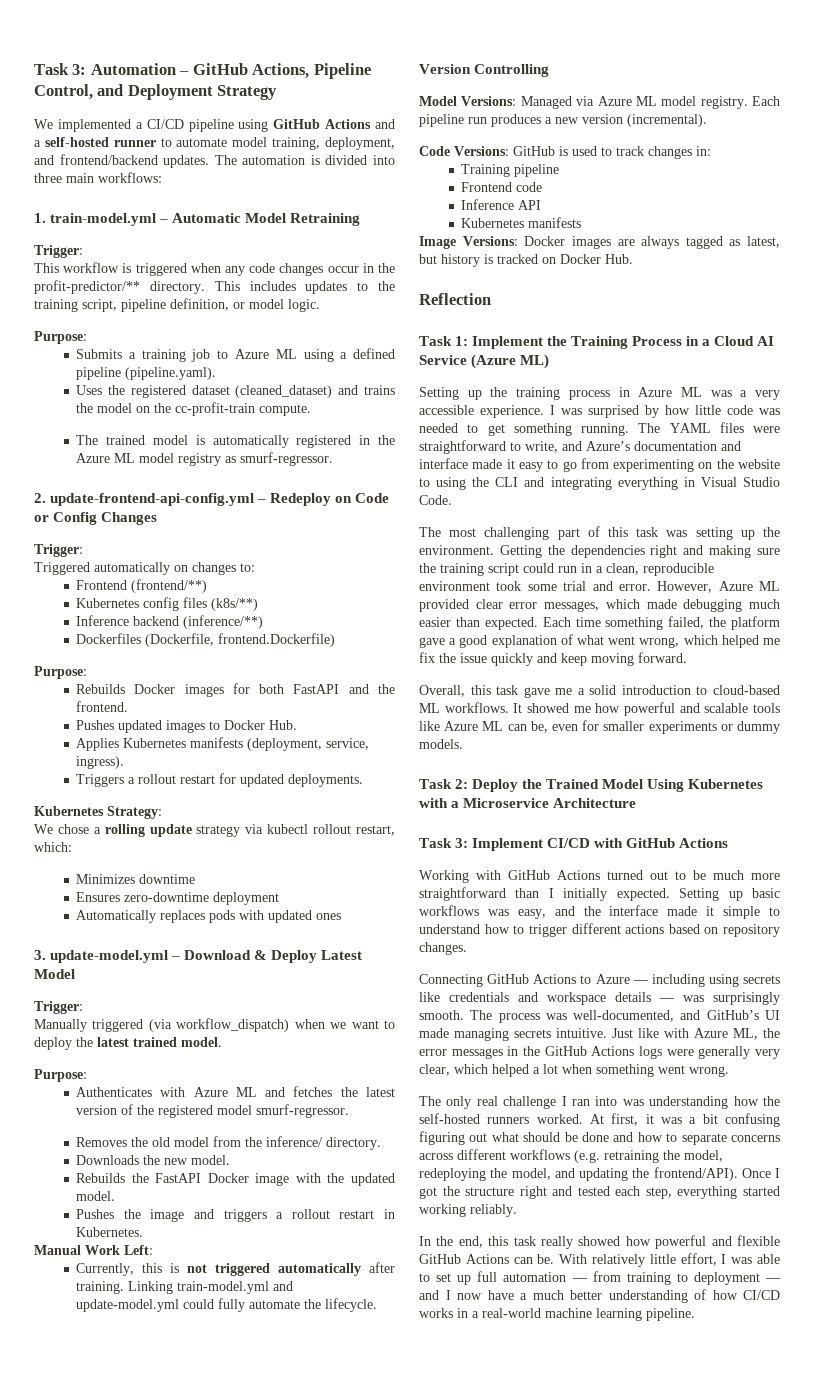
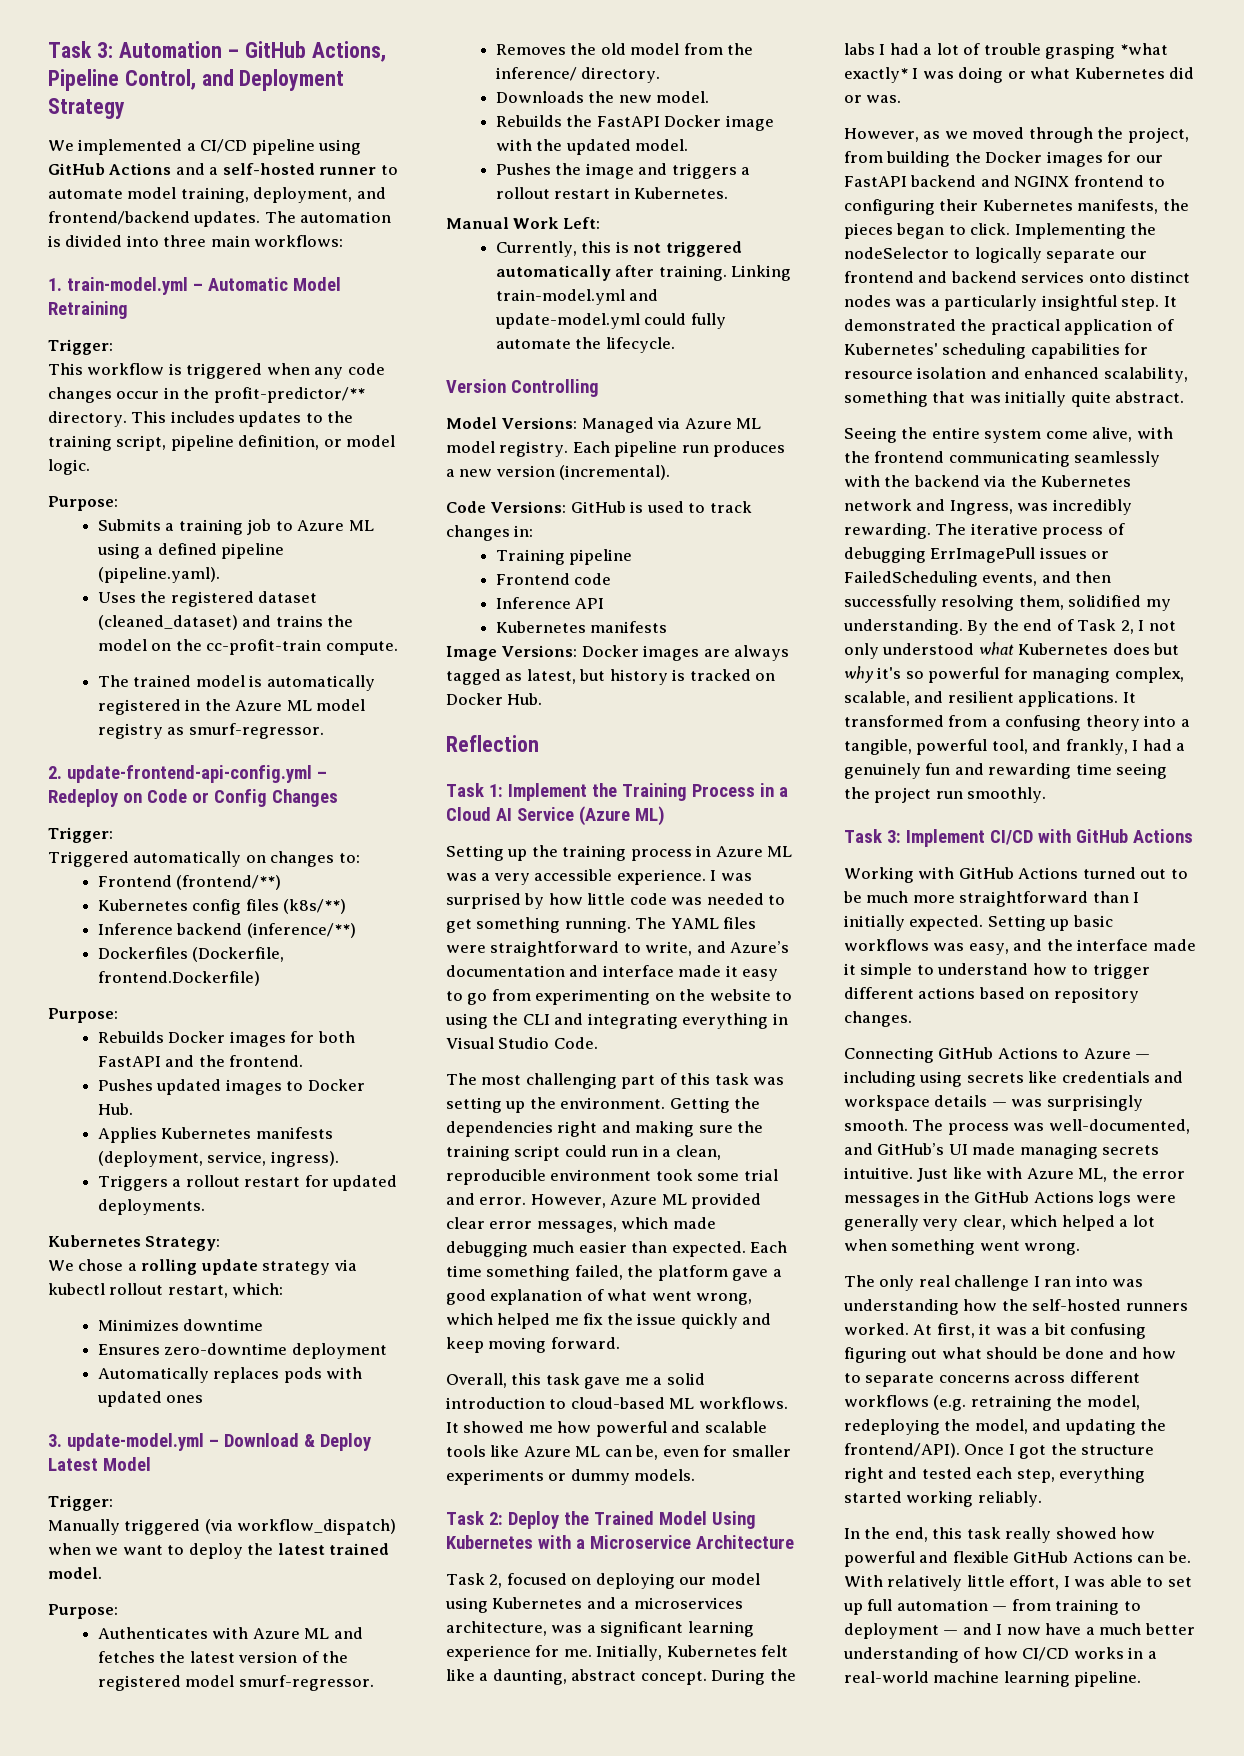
+ Task 2, focused on deploying our model using Kubernetes and a microservices architecture, was a significant learning experience for me. Initially, Kubernetes felt like a daunting, abstract concept. During the labs I had a lot of trouble grasping *what exactly* I was doing or what Kubernetes did or was.
+ However, as we moved through the project, from building the Docker images for our FastAPI backend and NGINX frontend to configuring their Kubernetes manifests, the pieces began to click. Implementing the nodeSelector to logically separate our frontend and backend services onto distinct nodes was a particularly insightful step. It demonstrated the practical application of Kubernetes' scheduling capabilities for resource isolation and enhanced scalability, something that was initially quite abstract.
+ Seeing the entire system come alive, with the frontend communicating seamlessly with the backend via the Kubernetes network and Ingress, was incredibly rewarding. The iterative process of debugging ErrImagePull issues or FailedScheduling events, and then successfully resolving them, solidified my understanding. By the end of Task 2, I not only understood what Kubernetes does but why it's so powerful for managing complex, scalable, and resilient applications. It transformed from a confusing theory into a tangible, powerful tool, and frankly, I had a genuinely fun and rewarding time seeing the project run smoothly.

